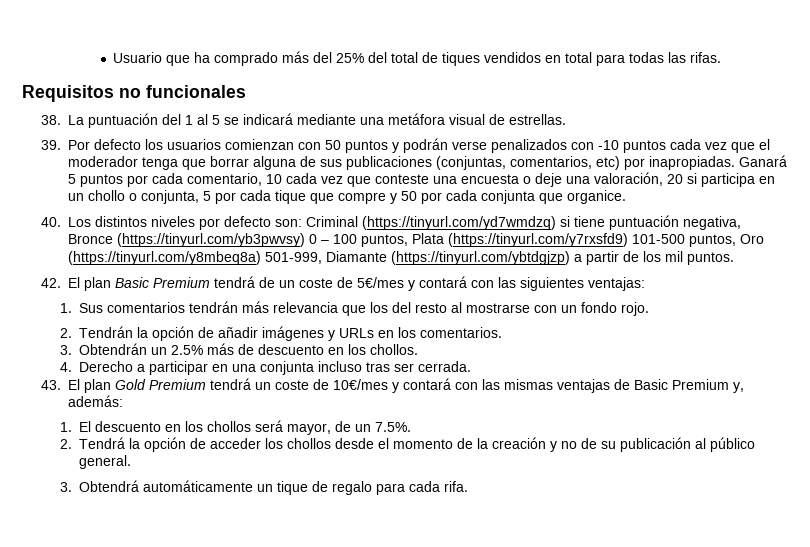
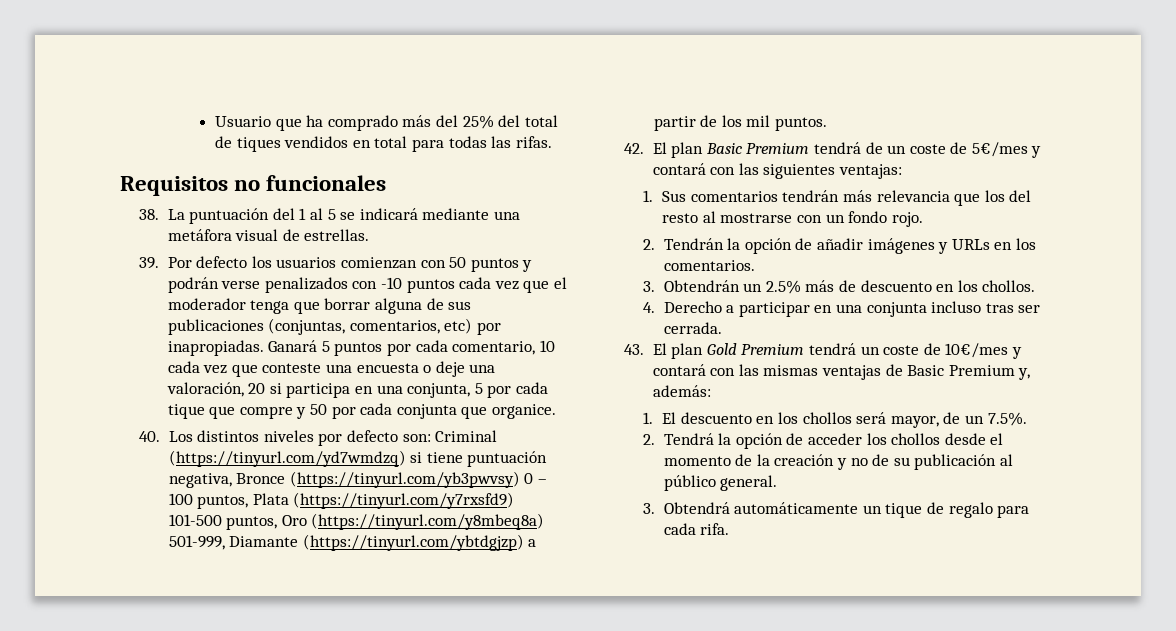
- Ganará 5 puntos por cada comentario, 10 cada vez que conteste una encuesta o deje una valoración, 20 si participa en un chollo o conjunta, 5 por cada tique que compre y 50 por cada conjunta que organice.
+ Ganará 5 puntos por cada comentario, 10 cada vez que conteste una encuesta o deje una valoración, 20 si participa en una conjunta, 5 por cada tique que compre y 50 por cada conjunta que organice.

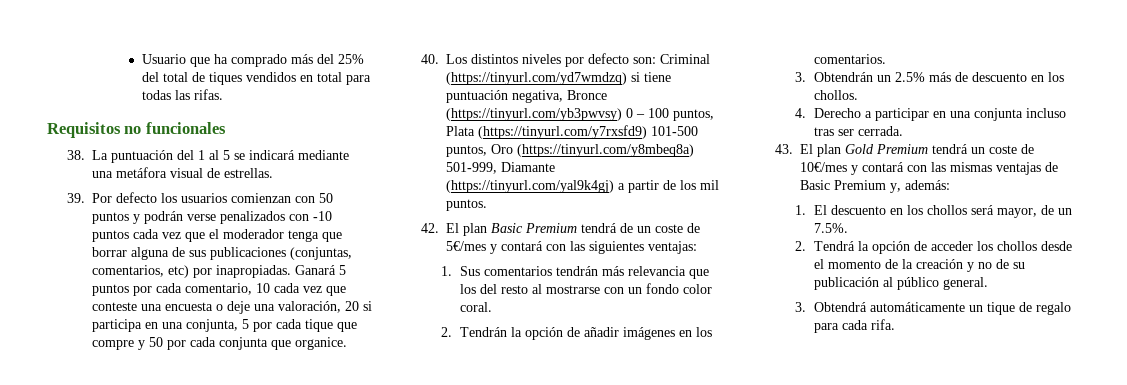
- 40. Los distintos niveles por defecto son: Criminal (https://tinyurl.com/yd7wmdzq) si tiene puntuación negativa, Bronce (https://tinyurl.com/yb3pwvsy) 0 – 100 puntos, Plata (https://tinyurl.com/y7rxsfd9) 101-500 puntos, Oro (https://tinyurl.com/y8mbeq8a) 501-999, Diamante (https://tinyurl.com/ybtdgjzp) a partir de los mil puntos.
+ 40. Los distintos niveles por defecto son: Criminal (https://tinyurl.com/yd7wmdzq) si tiene puntuación negativa, Bronce (https://tinyurl.com/yb3pwvsy) 0 – 100 puntos, Plata (https://tinyurl.com/y7rxsfd9) 101-500 puntos, Oro (https://tinyurl.com/y8mbeq8a) 501-999, Diamante (https://tinyurl.com/yal9k4gj) a partir de los mil puntos.
- 1. Sus comentarios tendrán más relevancia que los del resto al mostrarse con un fondo rojo.
+ 1. Sus comentarios tendrán más relevancia que los del resto al mostrarse con un fondo color coral.
- 2. Tendrán la opción de añadir imágenes y URLs en los comentarios.
+ 2. Tendrán la opción de añadir imágenes en los comentarios.

